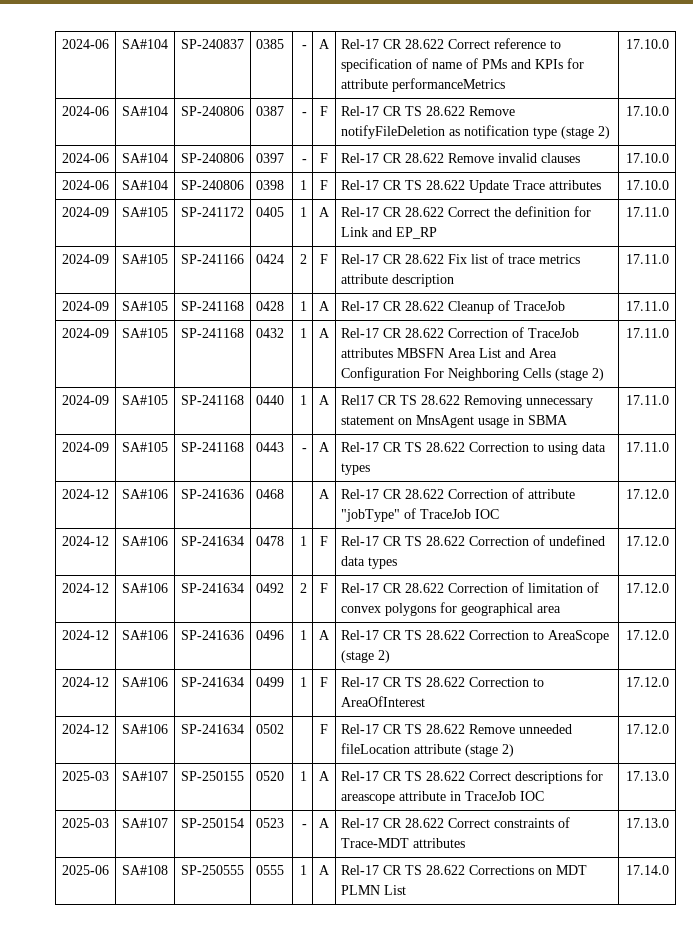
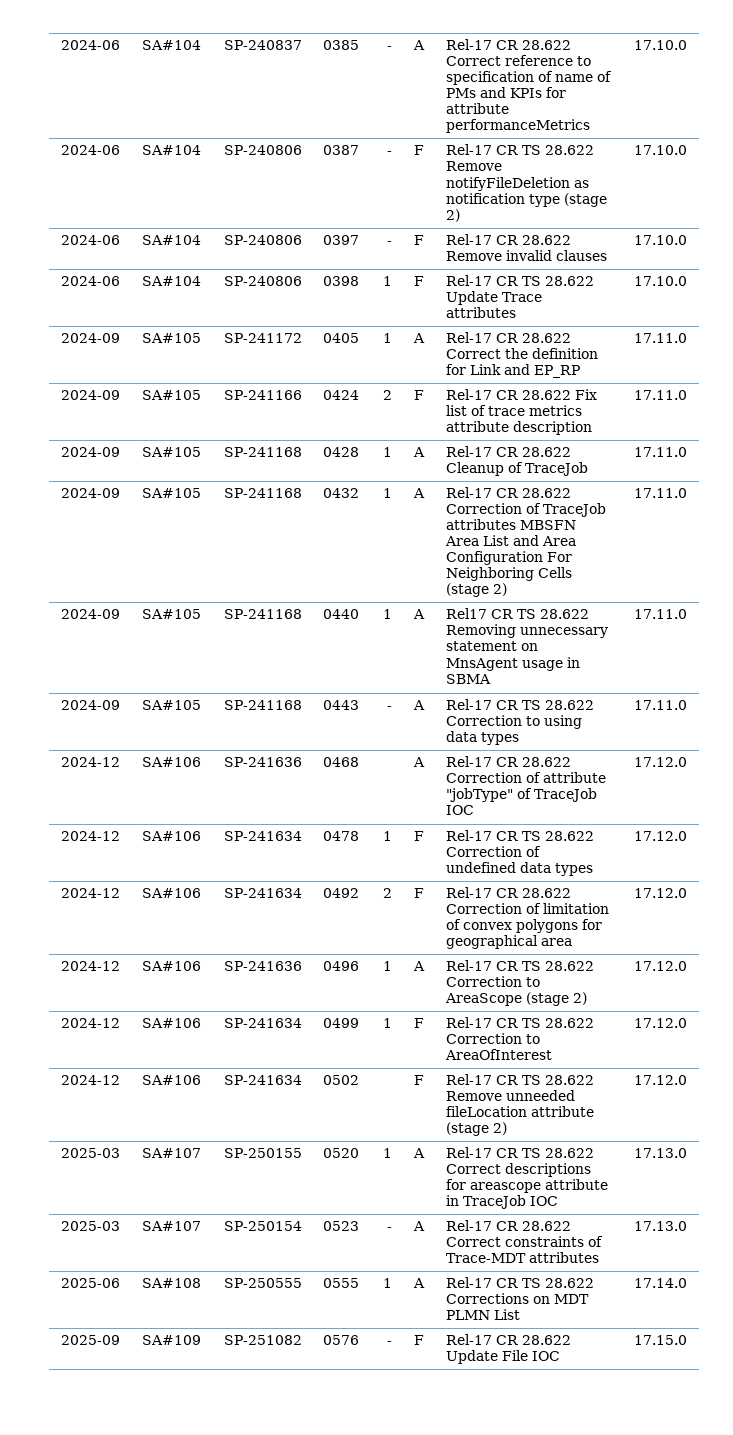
+ 2025-09 | SA#109 | SP-251082 | 0576 | - | F | Rel-17 CR 28.622 Update File IOC | 17.15.0

